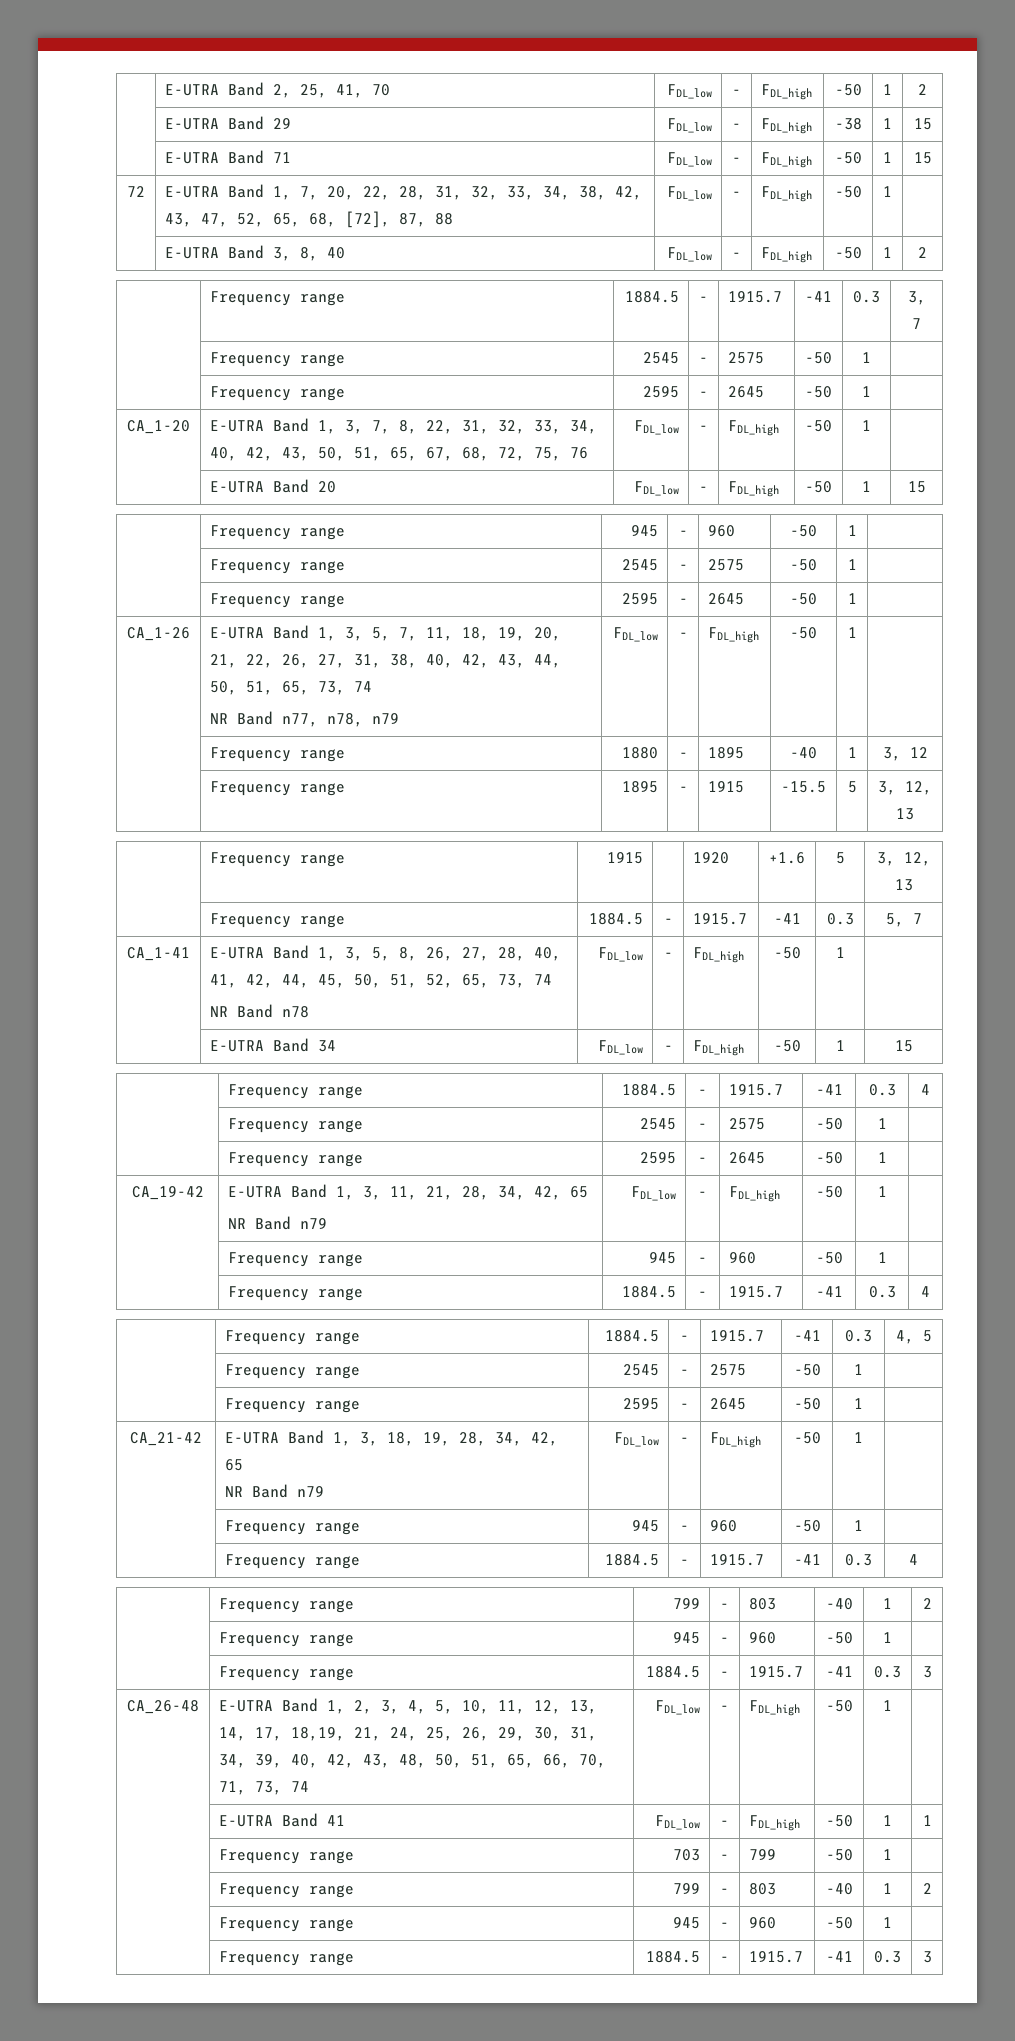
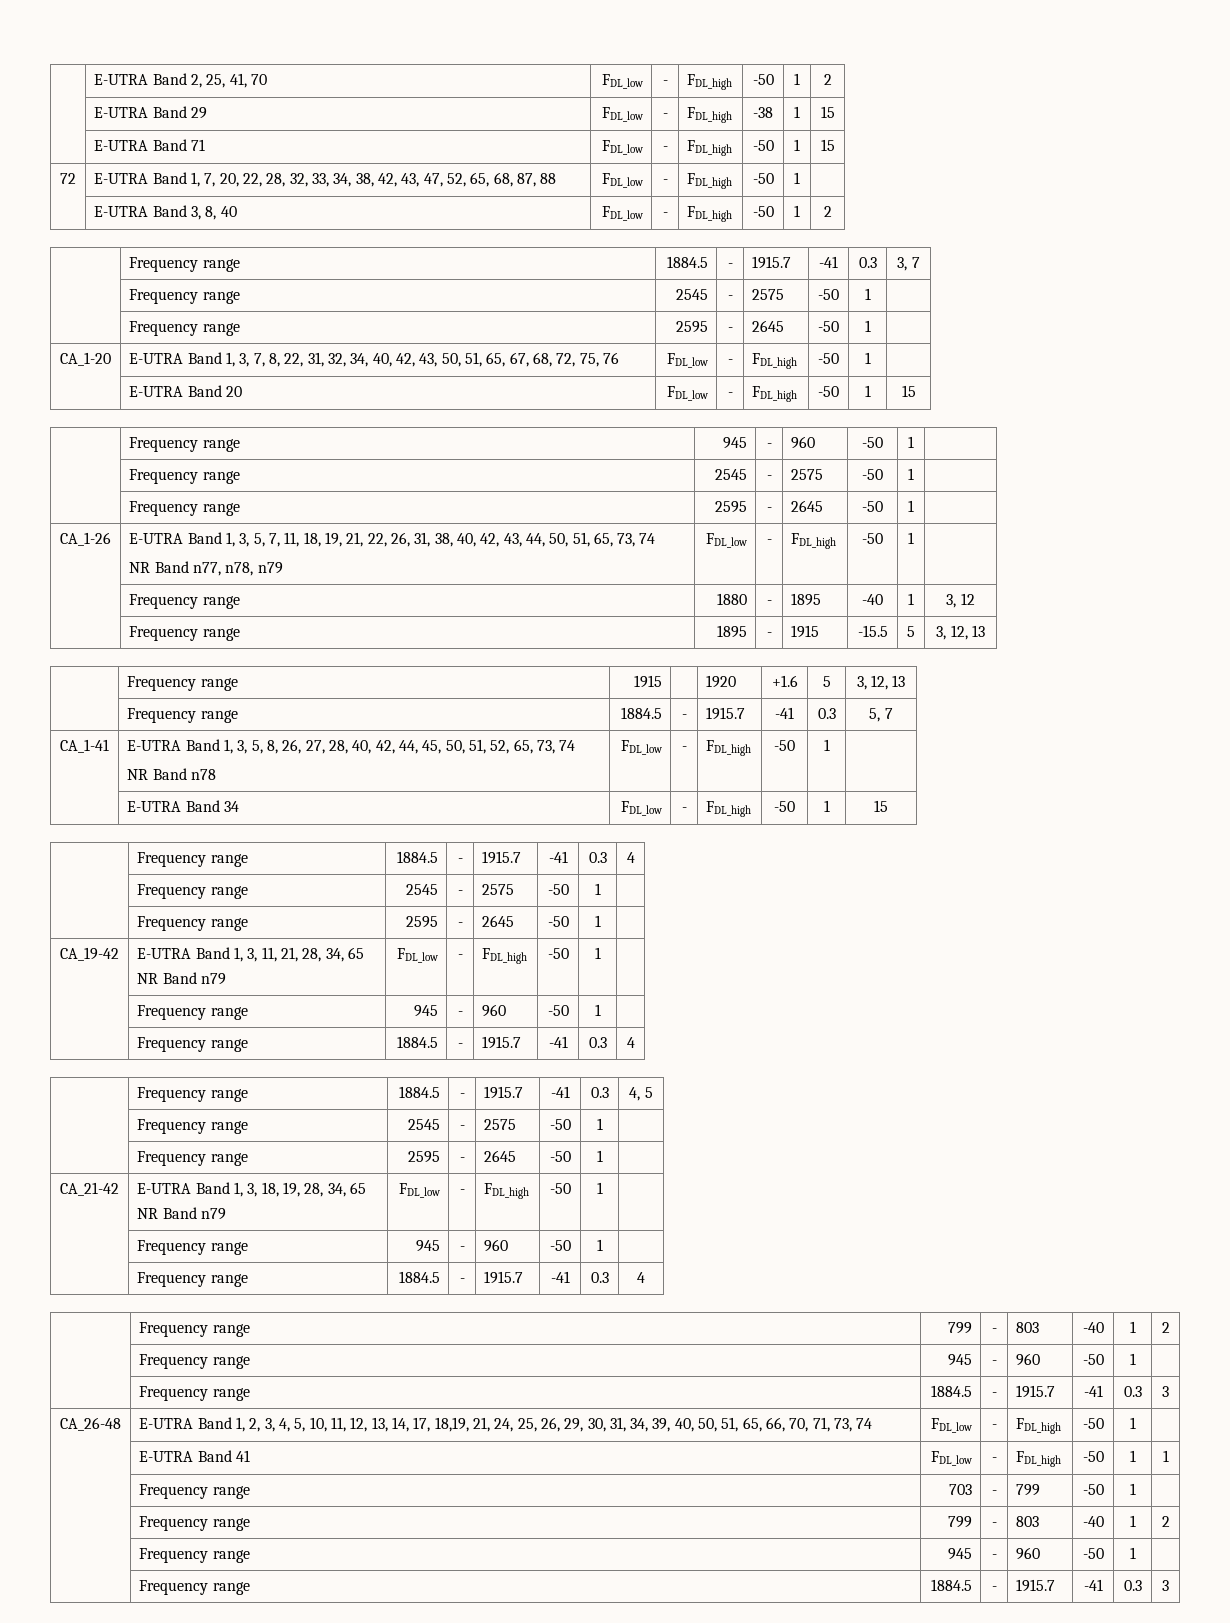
- 72 | E-UTRA Band 1, 7, 20, 22, 28, 31, 32, 33, 34, 38, 42, 43, 47, 52, 65, 68, [72], 87, 88 | FDL_low | - | FDL_high | -50 | 1 |
+ 72 | E-UTRA Band 1, 7, 20, 22, 28, 32, 33, 34, 38, 42, 43, 47, 52, 65, 68, 87, 88 | FDL_low | - | FDL_high | -50 | 1 |
- CA_1-20 | E-UTRA Band 1, 3, 7, 8, 22, 31, 32, 33, 34, 40, 42, 43, 50, 51, 65, 67, 68, 72, 75, 76 | FDL_low | - | FDL_high | -50 | 1 |
+ CA_1-20 | E-UTRA Band 1, 3, 7, 8, 22, 31, 32, 34, 40, 42, 43, 50, 51, 65, 67, 68, 72, 75, 76 | FDL_low | - | FDL_high | -50 | 1 |
- CA_1-26 | E-UTRA Band 1, 3, 5, 7, 11, 18, 19, 20, 21, 22, 26, 27, 31, 38, 40, 42, 43, 44, 50, 51, 65, 73, 74
+ CA_1-26 | E-UTRA Band 1, 3, 5, 7, 11, 18, 19, 21, 22, 26, 31, 38, 40, 42, 43, 44, 50, 51, 65, 73, 74
- CA_1-41 | E-UTRA Band 1, 3, 5, 8, 26, 27, 28, 40, 41, 42, 44, 45, 50, 51, 52, 65, 73, 74
+ CA_1-41 | E-UTRA Band 1, 3, 5, 8, 26, 27, 28, 40, 42, 44, 45, 50, 51, 52, 65, 73, 74
- CA_19-42 | E-UTRA Band 1, 3, 11, 21, 28, 34, 42, 65
+ CA_19-42 | E-UTRA Band 1, 3, 11, 21, 28, 34, 65
- CA_21-42 | E-UTRA Band 1, 3, 18, 19, 28, 34, 42, 65
+ CA_21-42 | E-UTRA Band 1, 3, 18, 19, 28, 34, 65
- E-UTRA Band 1, 2, 3, 4, 5, 10, 11, 12, 13, 14, 17, 18,19, 21, 24, 25, 26, 29, 30, 31, 34, 39, 40, 42, 43, 48, 50, 51, 65, 66, 70, 71, 73, 74
+ E-UTRA Band 1, 2, 3, 4, 5, 10, 11, 12, 13, 14, 17, 18,19, 21, 24, 25, 26, 29, 30, 31, 34, 39, 40, 50, 51, 65, 66, 70, 71, 73, 74

